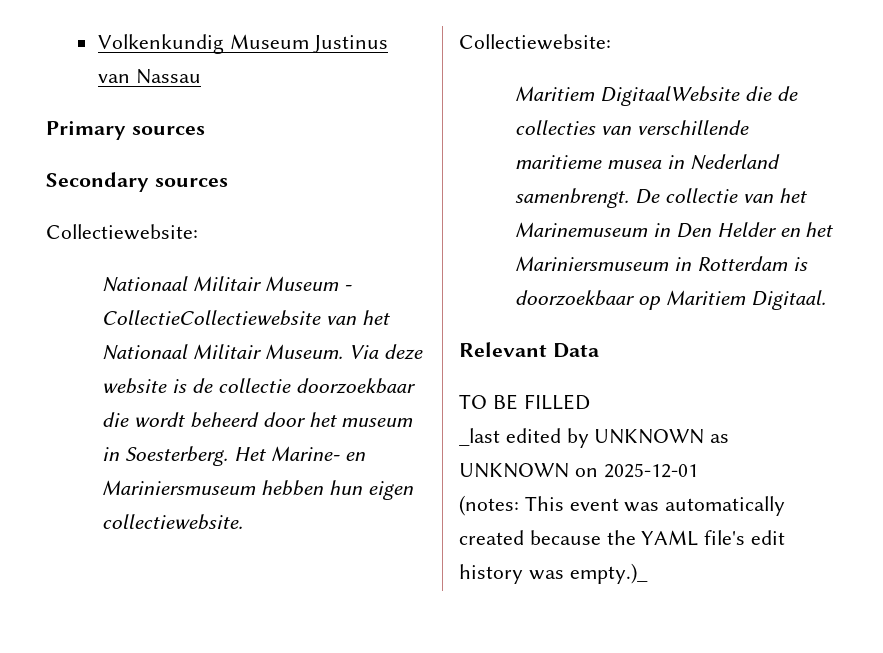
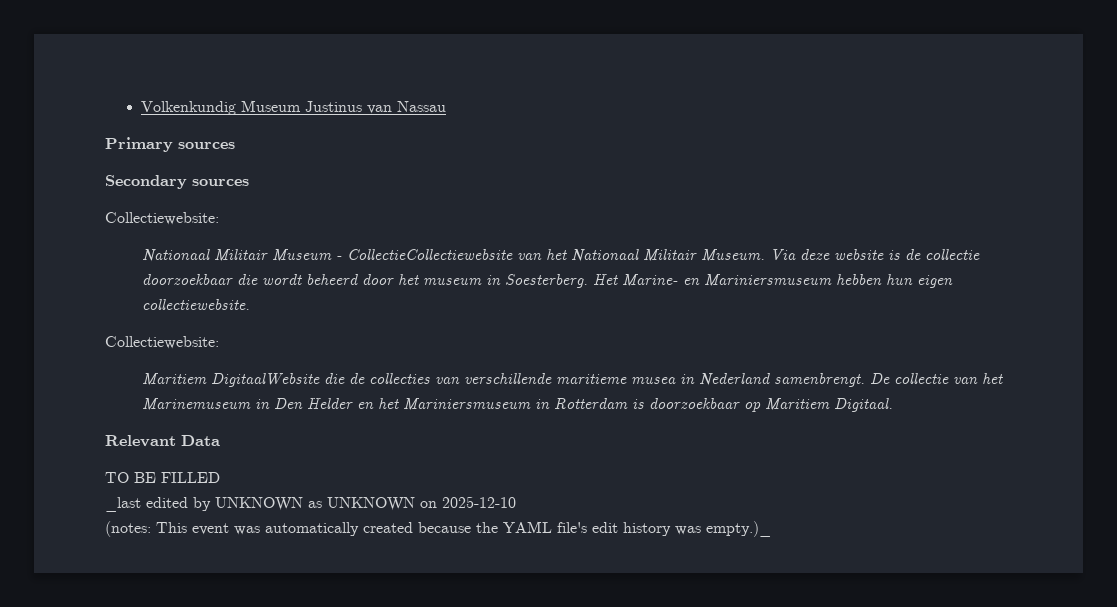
- _last edited by UNKNOWN as UNKNOWN on 2025-12-01
+ _last edited by UNKNOWN as UNKNOWN on 2025-12-10

